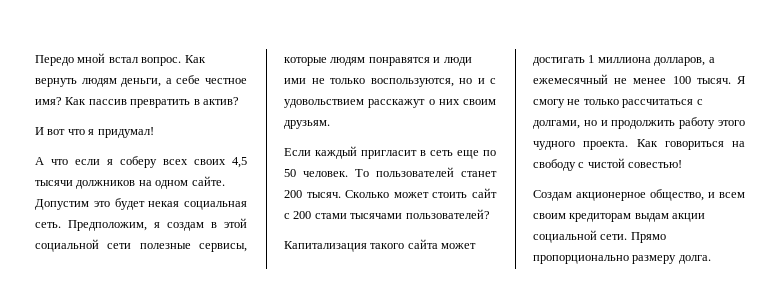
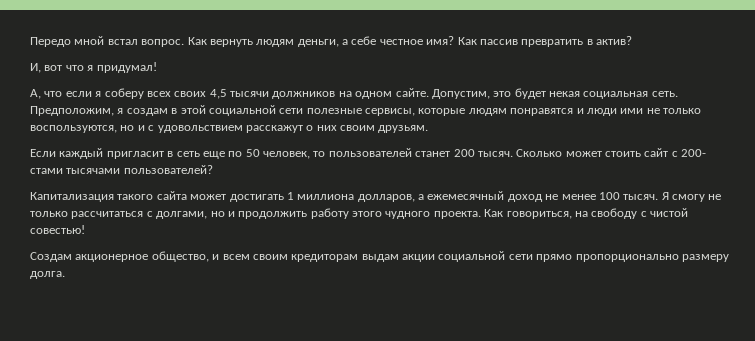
- И вот что я придумал!
+ И, вот что я придумал!
- А что если я соберу всех своих 4,5 тысячи должников на одном сайте.
+ А, что если я соберу всех своих 4,5 тысячи должников на одном сайте.
- Допустим это будет некая социальная сеть.
+ Допустим, это будет некая социальная сеть.
- Если каждый пригласит в сеть еще по 50 человек. То пользователей станет 200 тысяч.
+ Если каждый пригласит в сеть еще по 50 человек, то пользователей станет 200 тысяч.
- Сколько может стоить сайт с 200 стами тысячами пользователей?
+ Сколько может стоить сайт с 200- стами тысячами пользователей?
- Капитализация такого сайта может достигать 1 миллиона долларов, а ежемесячный не менее 100 тысяч.
+ Капитализация такого сайта может достигать 1 миллиона долларов, а ежемесячный доход не менее 100 тысяч.
- Как говориться на свободу с чистой совестью!
+ Как говориться, на свободу с чистой совестью!
- Создам акционерное общество, и всем своим кредиторам выдам акции социальной сети. Прямо пропорционально размеру долга.
+ Создам акционерное общество, и всем своим кредиторам выдам акции социальной сети прямо пропорционально размеру долга.

